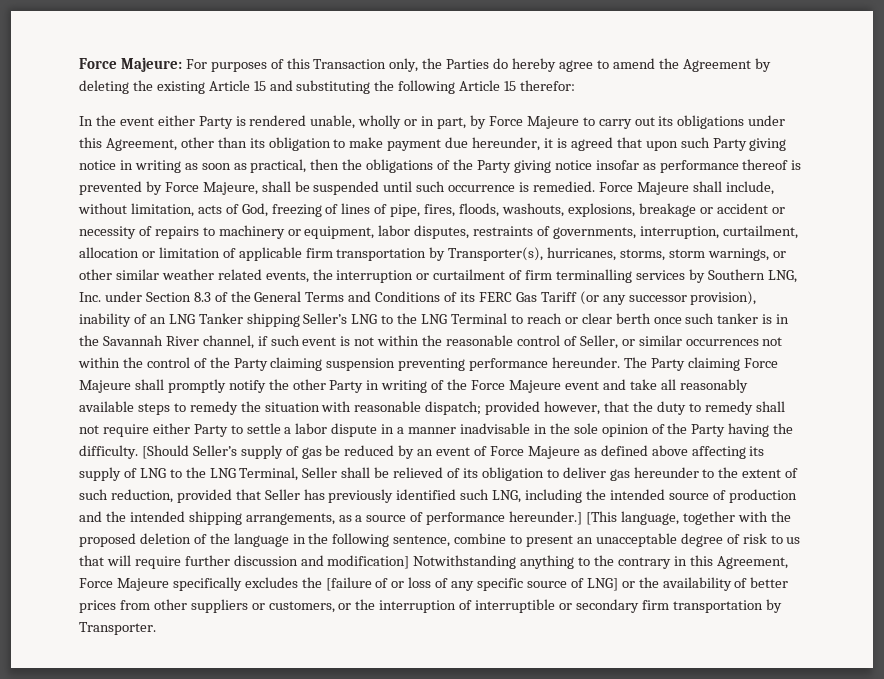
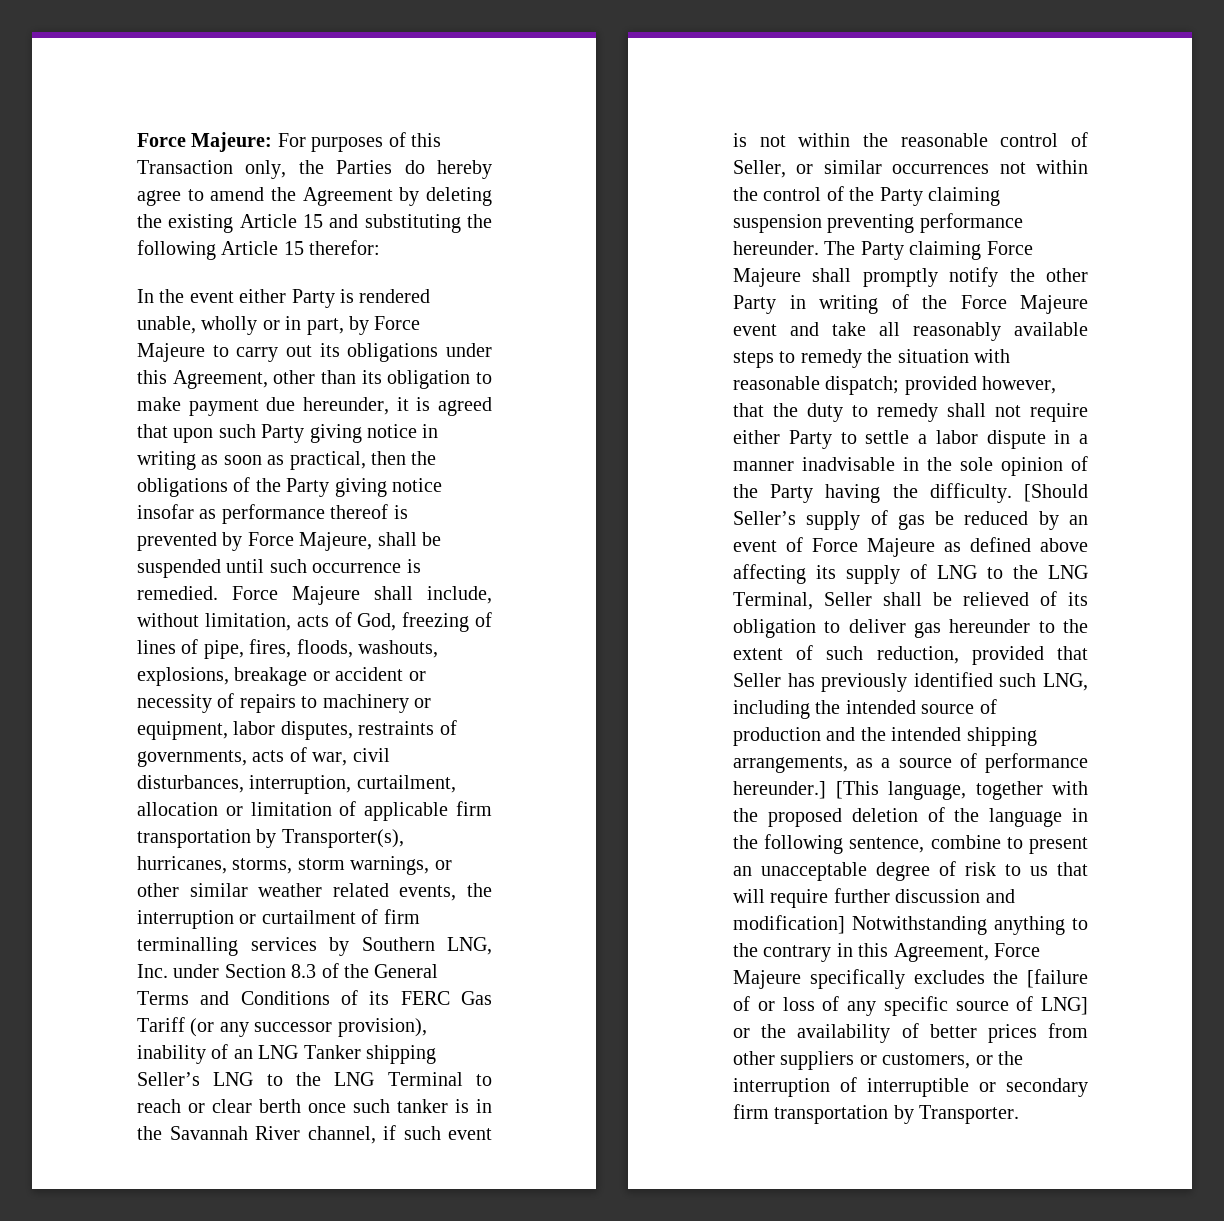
- Force Majeure shall include, without limitation, acts of God, freezing of lines of pipe, fires, floods, washouts, explosions, breakage or accident or necessity of repairs to machinery or equipment, labor disputes, restraints of governments, interruption, curtailment, allocation or limitation of applicable firm transportation by Transporter(s), hurricanes, storms, storm warnings, or other similar weather related events, the interruption or curtailment of firm terminalling services by Southern LNG, Inc. under Section 8.3 of the General Terms and Conditions of its FERC Gas Tariff (or any successor provision), inability of an LNG Tanker shipping Seller’s LNG to the LNG Terminal to reach or clear berth once such tanker is in the Savannah River channel, if such event is not within the reasonable control of Seller, or similar occurrences not within the control of the Party claiming suspension preventing performance hereunder.
+ Force Majeure shall include, without limitation, acts of God, freezing of lines of pipe, fires, floods, washouts, explosions, breakage or accident or necessity of repairs to machinery or equipment, labor disputes, restraints of governments, acts of war, civil disturbances, interruption, curtailment, allocation or limitation of applicable firm transportation by Transporter(s), hurricanes, storms, storm warnings, or other similar weather related events, the interruption or curtailment of firm terminalling services by Southern LNG, Inc. under Section 8.3 of the General Terms and Conditions of its FERC Gas Tariff (or any successor provision), inability of an LNG Tanker shipping Seller’s LNG to the LNG Terminal to reach or clear berth once such tanker is in the Savannah River channel, if such event is not within the reasonable control of Seller, or similar occurrences not within the control of the Party claiming suspension preventing performance hereunder.

